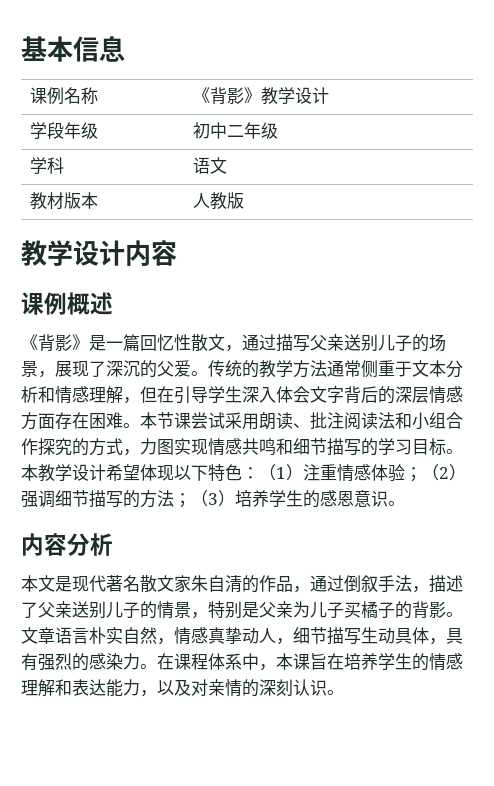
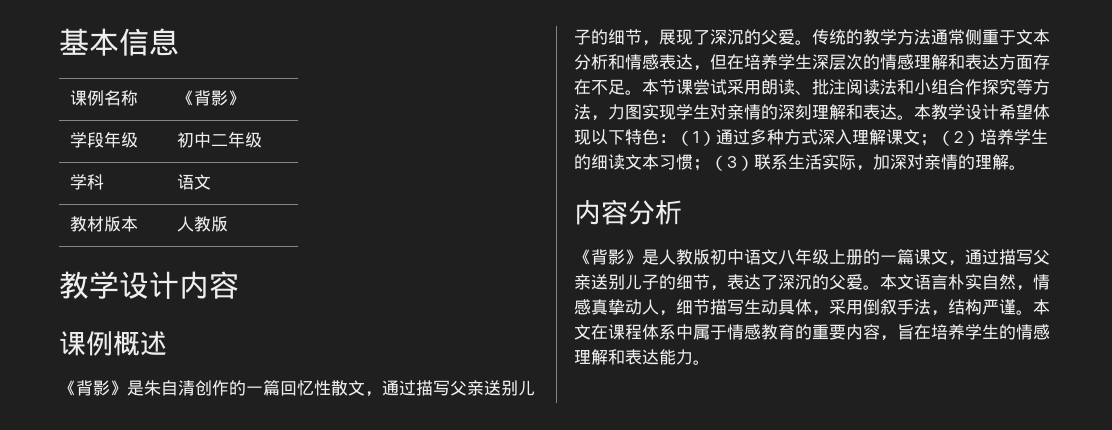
- 课例名称 | 《背影》教学设计
+ 课例名称 | 《背影》
- 《背影》是一篇回忆性散文，通过描写父亲送别儿子的场景，展现了深沉的父爱。
+ 《背影》是朱自清创作的一篇回忆性散文，通过描写父亲送别儿子的细节，展现了深沉的父爱。
- 传统的教学方法通常侧重于文本分析和情感理解，但在引导学生深入体会文字背后的深层情感方面存在困难。
+ 传统的教学方法通常侧重于文本分析和情感表达，但在培养学生深层次的情感理解和表达方面存在不足。
- 本节课尝试采用朗读、批注阅读法和小组合作探究的方式，力图实现情感共鸣和细节描写的学习目标。
+ 本节课尝试采用朗读、批注阅读法和小组合作探究等方法，力图实现学生对亲情的深刻理解和表达。
- 本教学设计希望体现以下特色：（1）注重情感体验；（2）强调细节描写的方法；（3）培养学生的感恩意识。
+ 本教学设计希望体现以下特色：（1）通过多种方式深入理解课文；（2）培养学生的细读文本习惯；（3）联系生活实际，加深对亲情的理解。
  内容分析
- 本文是现代著名散文家朱自清的作品，通过倒叙手法，描述了父亲送别儿子的情景，特别是父亲为儿子买橘子的背影。文章语言朴实自然，情感真挚动人，细节描写生动具体，具有强烈的感染力。在课程体系中，本课旨在培养学生的情感理解和表达能力，以及对亲情的深刻认识。
+ 《背影》是人教版初中语文八年级上册的一篇课文，通过描写父亲送别儿子的细节，表达了深沉的父爱。本文语言朴实自然，情感真挚动人，细节描写生动具体，采用倒叙手法，结构严谨。本文在课程体系中属于情感教育的重要内容，旨在培养学生的情感理解和表达能力。

